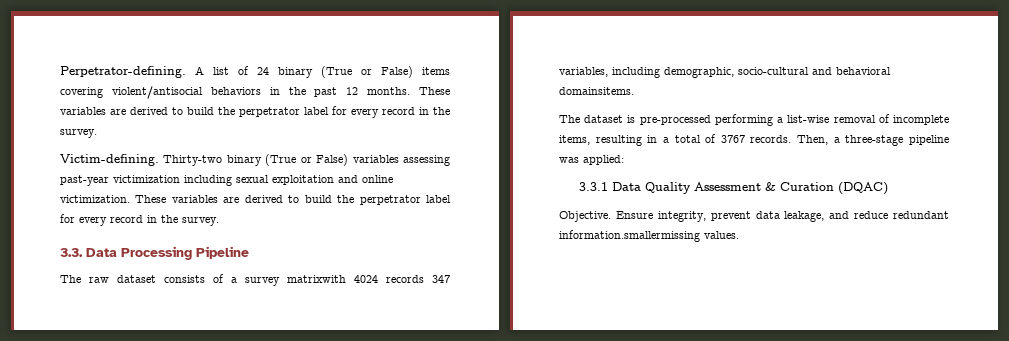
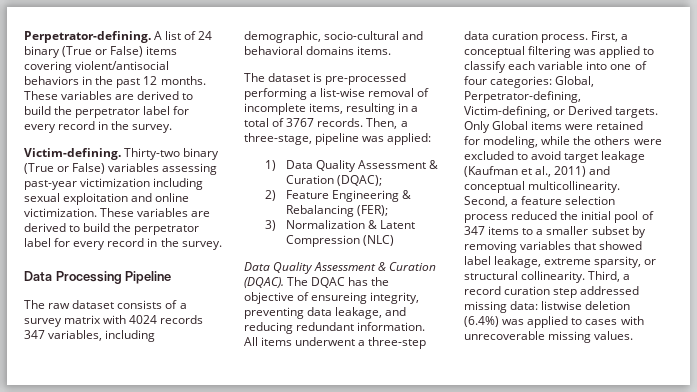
- 3.3. Data Processing Pipeline
+ Data Processing Pipeline
- The raw dataset consists of a survey matrixwith 4024 records 347 variables, including demographic, socio‑cultural and behavioral domainsitems.
+ The raw dataset consists of a survey matrix with 4024 records 347 variables, including demographic, socio‑cultural and behavioral domains items.
- Then, a three-stage pipeline was applied:
+ Then, a three-stage, pipeline was applied:
- 3.3.1 Data Quality Assessment & Curation (DQAC)
- Objective. Ensure integrity, prevent data leakage, and reduce redundant information.smallermissing values.
+ 1) Data Quality Assessment & Curation (DQAC);
+ 2) Feature Engineering & Rebalancing (FER);
+ 3) Normalization & Latent Compression (NLC)
+ Data Quality Assessment & Curation (DQAC). The DQAC has the objective of ensureing integrity, preventing data leakage, and reducing redundant information. All items underwent a three-step data curation process. First, a conceptual filtering was applied to classify each variable into one of four categories: Global, Perpetrator-defining, Victim-defining, or Derived targets. Only Global items were retained for modeling, while the others were excluded to avoid target leakage (Kaufman et al., 2011) and conceptual multicollinearity. Second, a feature selection process reduced the initial pool of 347 items to a smaller subset by removing variables that showed label leakage, extreme sparsity, or structural collinearity. Third, a record curation step addressed missing data: listwise deletion (6.4%) was applied to cases with unrecoverable missing values.

